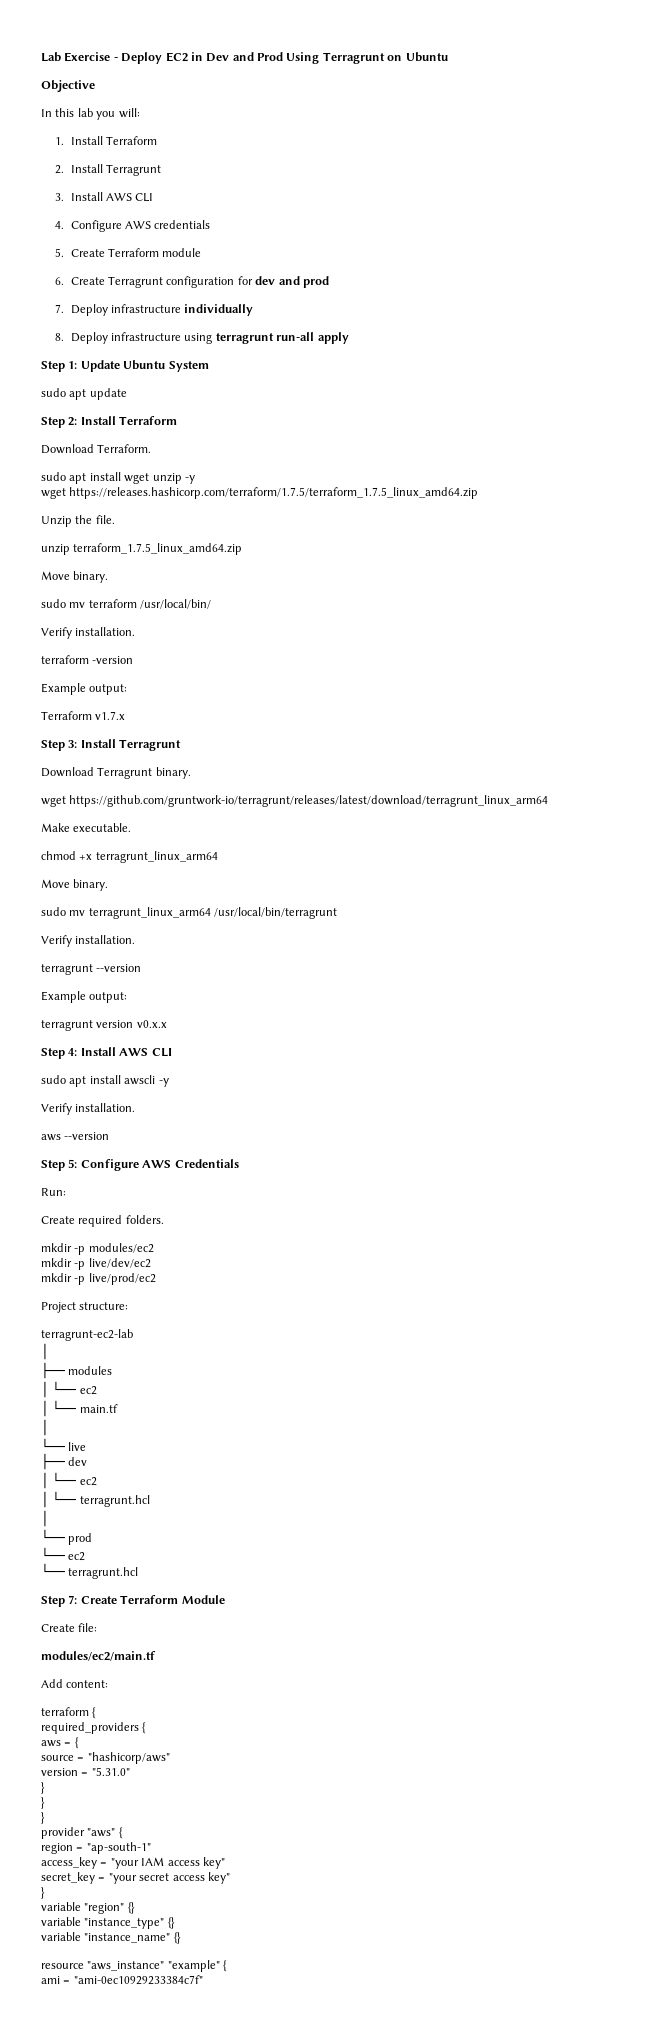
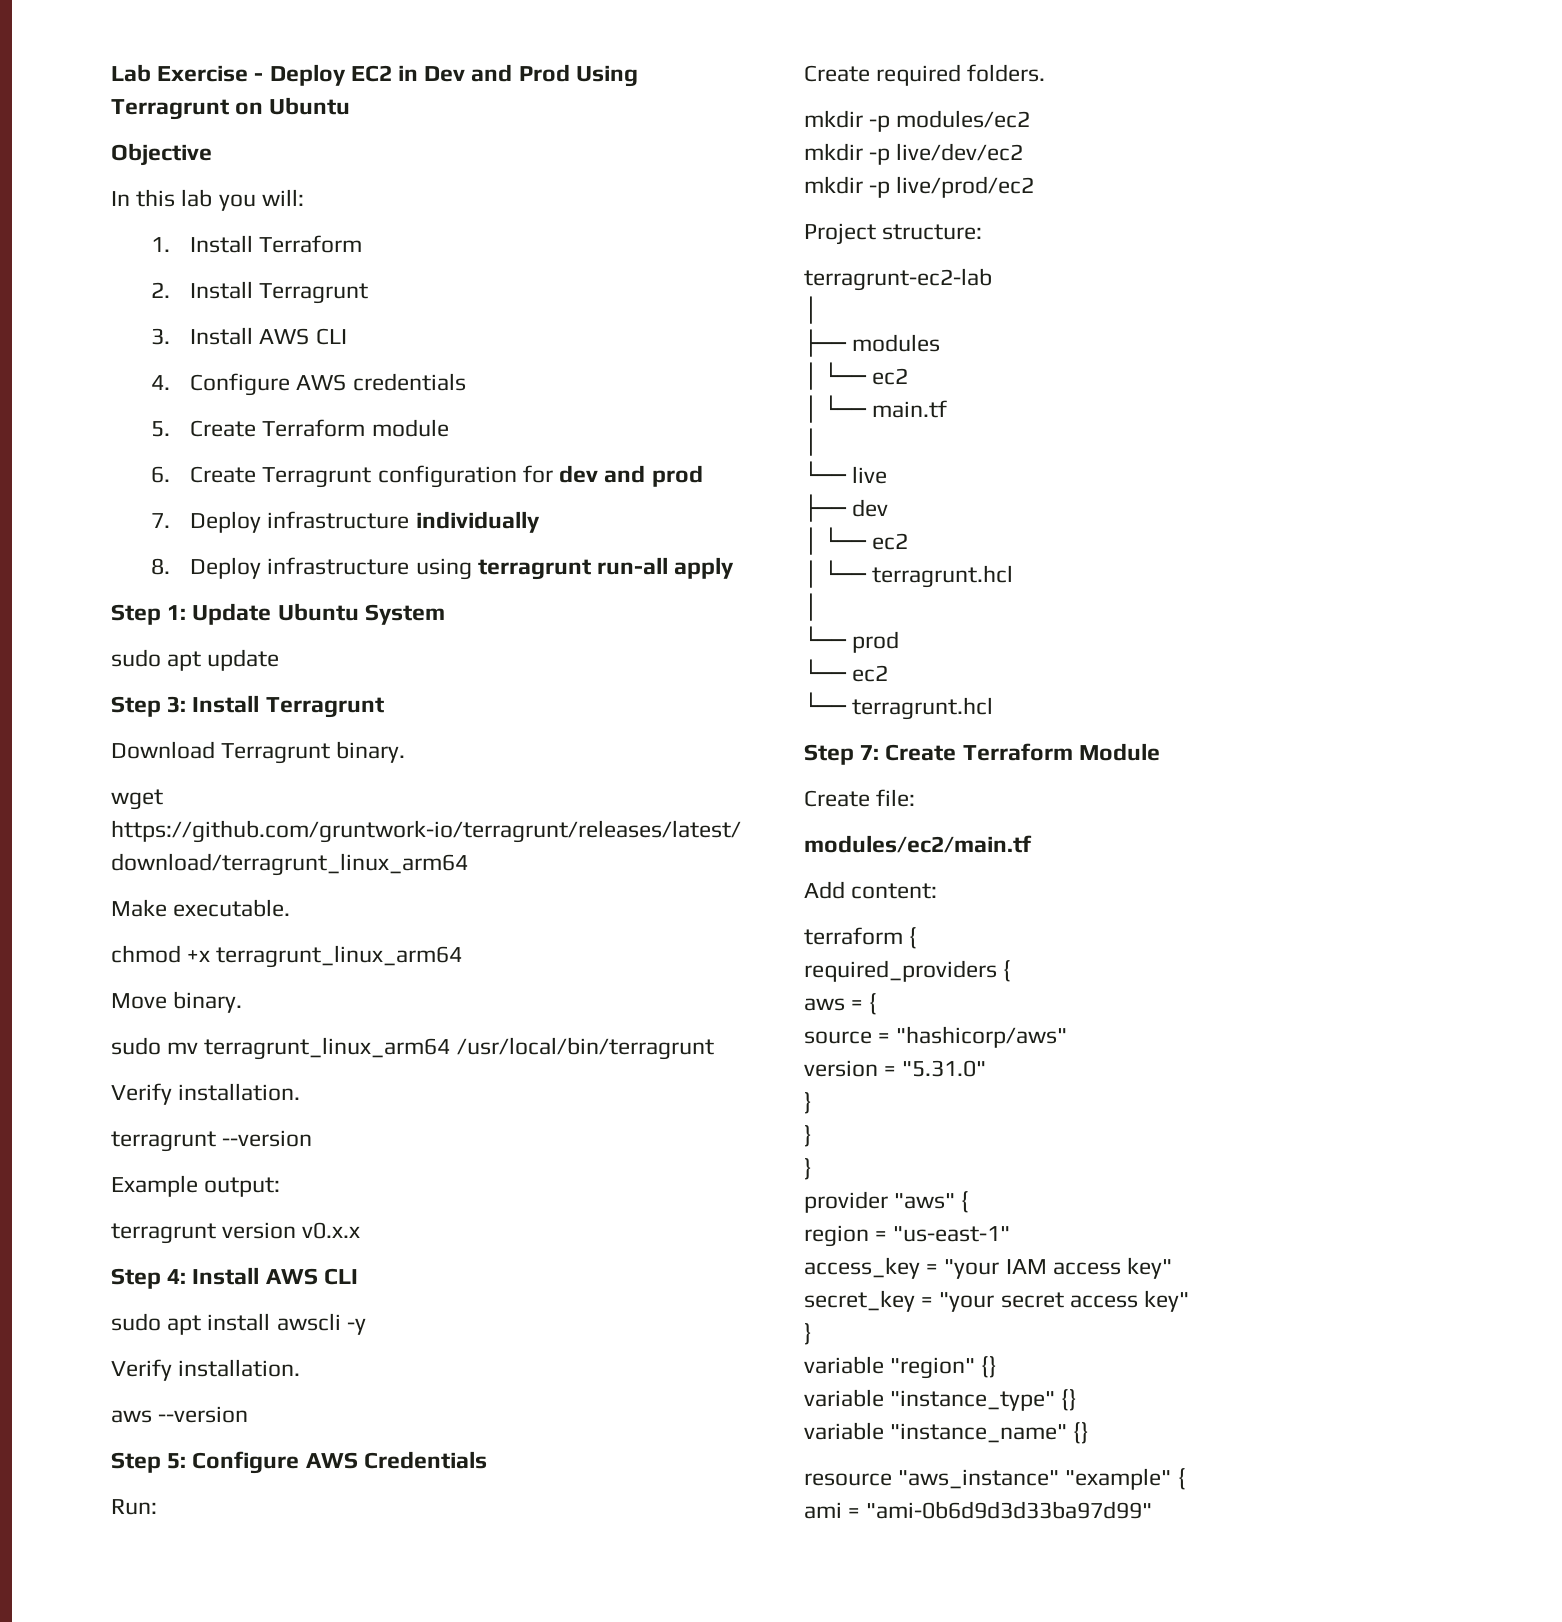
- Step 2: Install Terraform
- Download Terraform.
- sudo apt install wget unzip -y
- wget https://releases.hashicorp.com/terraform/1.7.5/terraform_1.7.5_linux_amd64.zip
- Unzip the file.
- unzip terraform_1.7.5_linux_amd64.zip
- Move binary.
- sudo mv terraform /usr/local/bin/
- Verify installation.
- terraform -version
- Example output:
- Terraform v1.7.x
- region = "ap-south-1"
+ region = "us-east-1"
- ami = "ami-0ec10929233384c7f"
+ ami = "ami-0b6d9d3d33ba97d99"

